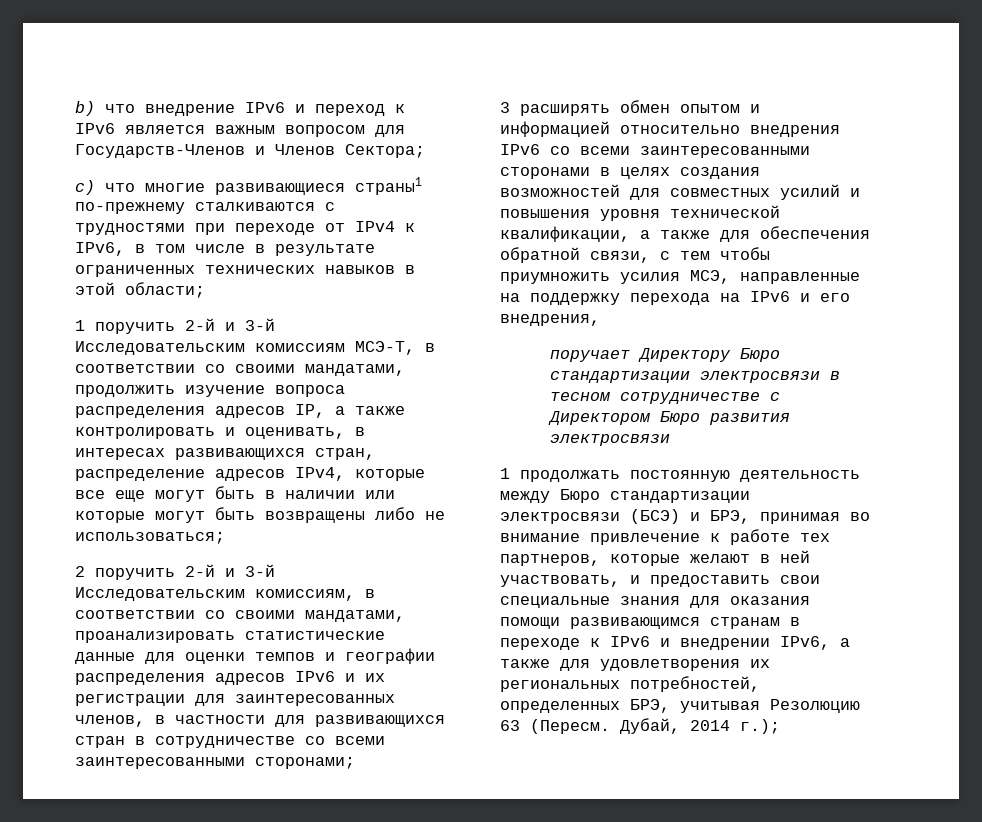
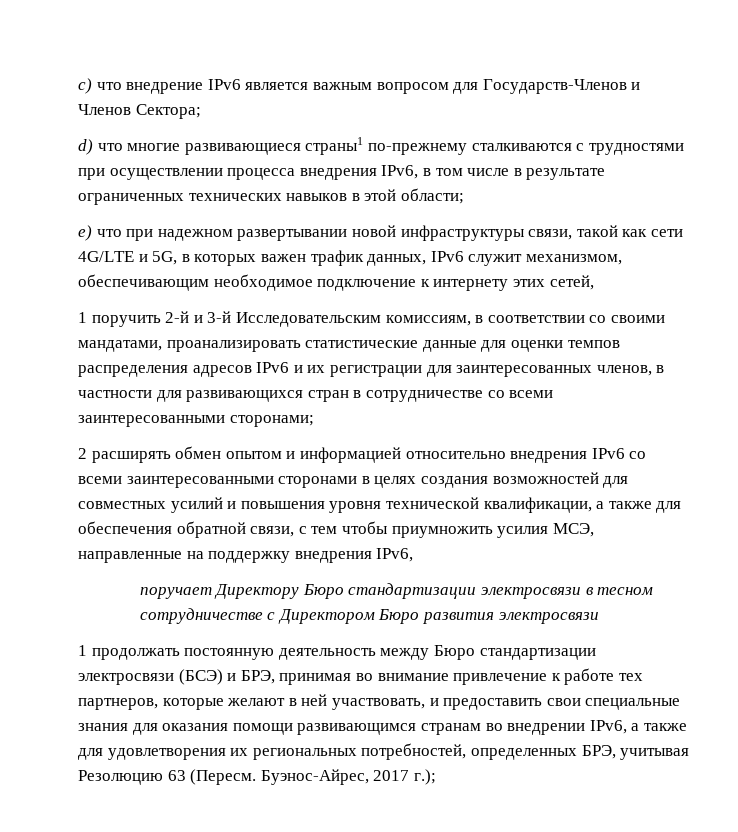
- b) что внедрение IPv6 и переход к IPv6 является важным вопросом для Государств-Членов и Членов Сектора;
+ c) что внедрение IPv6 является важным вопросом для Государств-Членов и Членов Сектора;
- c) что многие развивающиеся страны1 по-прежнему сталкиваются с трудностями при переходе от IPv4 к IPv6, в том числе в результате ограниченных технических навыков в этой области;
+ d) что многие развивающиеся страны1 по-прежнему сталкиваются с трудностями при осуществлении процесса внедрения IPv6, в том числе в результате ограниченных технических навыков в этой области;
+ e) что при надежном развертывании новой инфраструктуры связи, такой как сети 4G/LTE и 5G, в которых важен трафик данных, IPv6 служит механизмом, обеспечивающим необходимое подключение к интернету этих сетей,
- 1 поручить 2-й и 3-й Исследовательским комиссиям МСЭ-Т, в соответствии со своими мандатами, продолжить изучение вопроса распределения адресов IP, а также контролировать и оценивать, в интересах развивающихся стран, распределение адресов IPv4, которые все еще могут быть в наличии или которые могут быть возвращены либо не использоваться;
- 2 поручить 2-й и 3-й Исследовательским комиссиям, в соответствии со своими мандатами, проанализировать статистические данные для оценки темпов и географии распределения адресов IPv6 и их регистрации для заинтересованных членов, в частности для развивающихся стран в сотрудничестве со всеми заинтересованными сторонами;
+ 1 поручить 2-й и 3-й Исследовательским комиссиям, в соответствии со своими мандатами, проанализировать статистические данные для оценки темпов распределения адресов IPv6 и их регистрации для заинтересованных членов, в частности для развивающихся стран в сотрудничестве со всеми заинтересованными сторонами;
- 3 расширять обмен опытом и информацией относительно внедрения IPv6 со всеми заинтересованными сторонами в целях создания возможностей для совместных усилий и повышения уровня технической квалификации, а также для обеспечения обратной связи, с тем чтобы приумножить усилия МСЭ, направленные на поддержку перехода на IPv6 и его внедрения,
+ 2 расширять обмен опытом и информацией относительно внедрения IPv6 со всеми заинтересованными сторонами в целях создания возможностей для совместных усилий и повышения уровня технической квалификации, а также для обеспечения обратной связи, с тем чтобы приумножить усилия МСЭ, направленные на поддержку внедрения IPv6,
- 1 продолжать постоянную деятельность между Бюро стандартизации электросвязи (БСЭ) и БРЭ, принимая во внимание привлечение к работе тех партнеров, которые желают в ней участвовать, и предоставить свои специальные знания для оказания помощи развивающимся странам в переходе к IPv6 и внедрении IPv6, а также для удовлетворения их региональных потребностей, определенных БРЭ, учитывая Резолюцию 63 (Пересм.
+ 1 продолжать постоянную деятельность между Бюро стандартизации электросвязи (БСЭ) и БРЭ, принимая во внимание привлечение к работе тех партнеров, которые желают в ней участвовать, и предоставить свои специальные знания для оказания помощи развивающимся странам во внедрении IPv6, а также для удовлетворения их региональных потребностей, определенных БРЭ, учитывая Резолюцию 63 (Пересм.
- Дубай, 2014 г.);
+ Буэнос-Айрес, 2017 г.);

